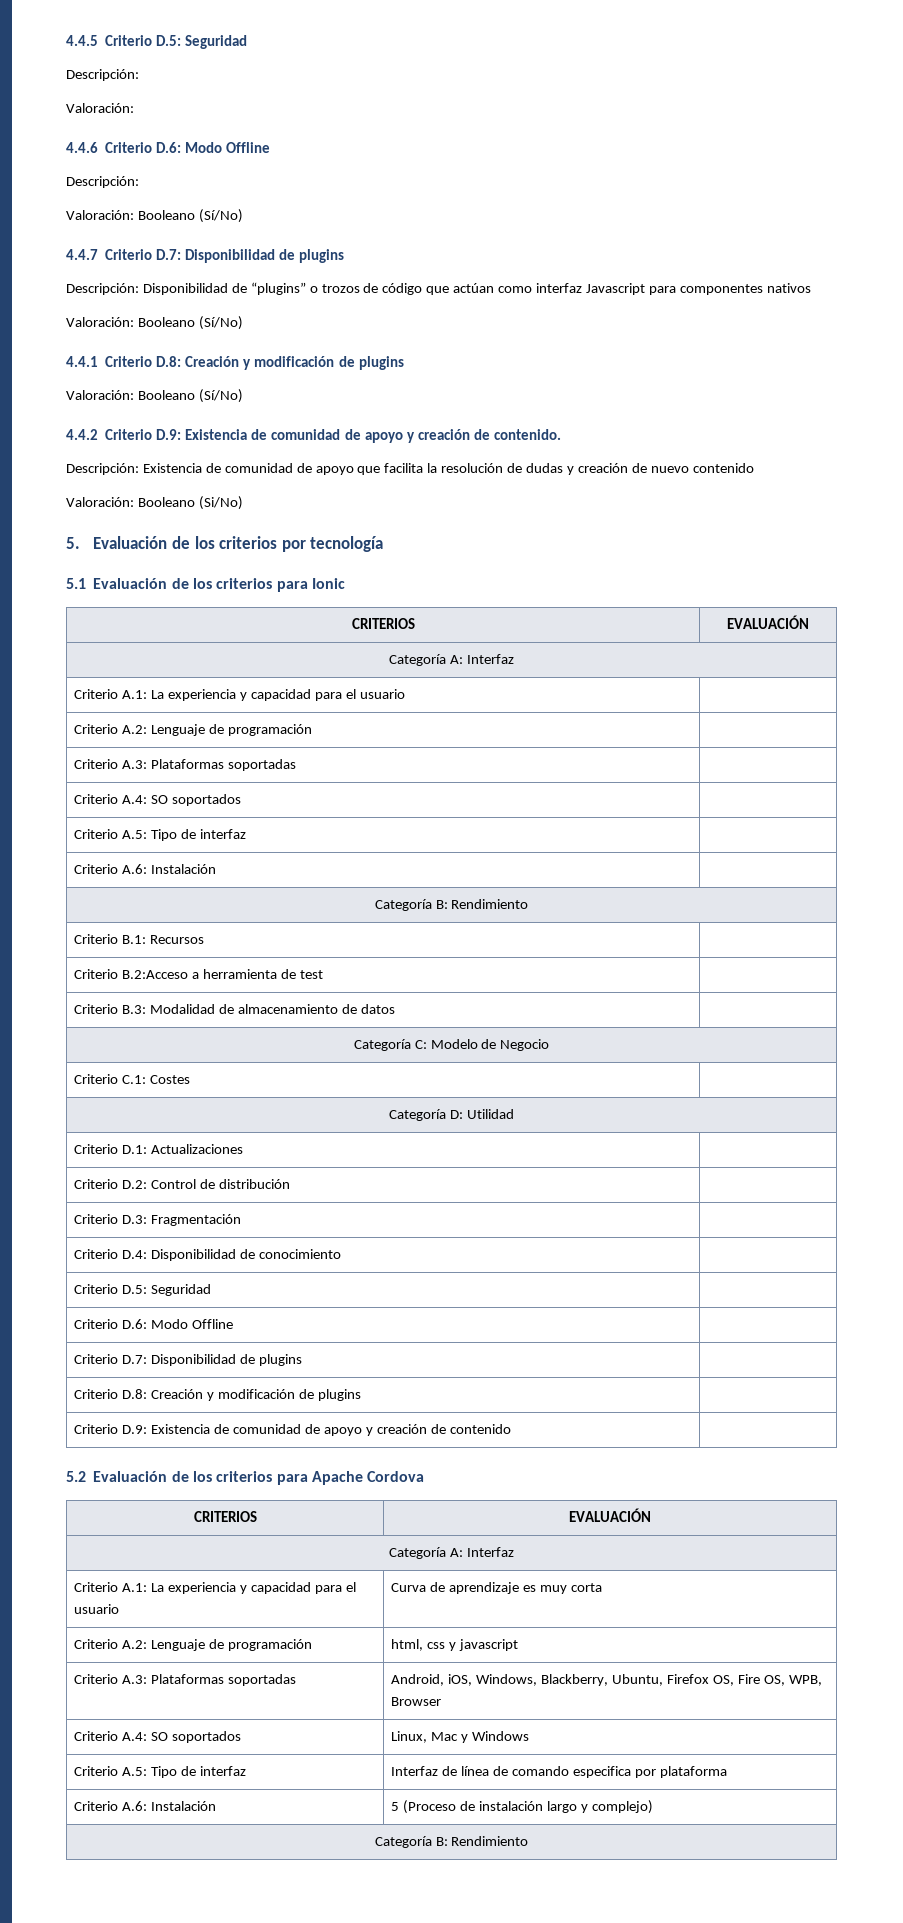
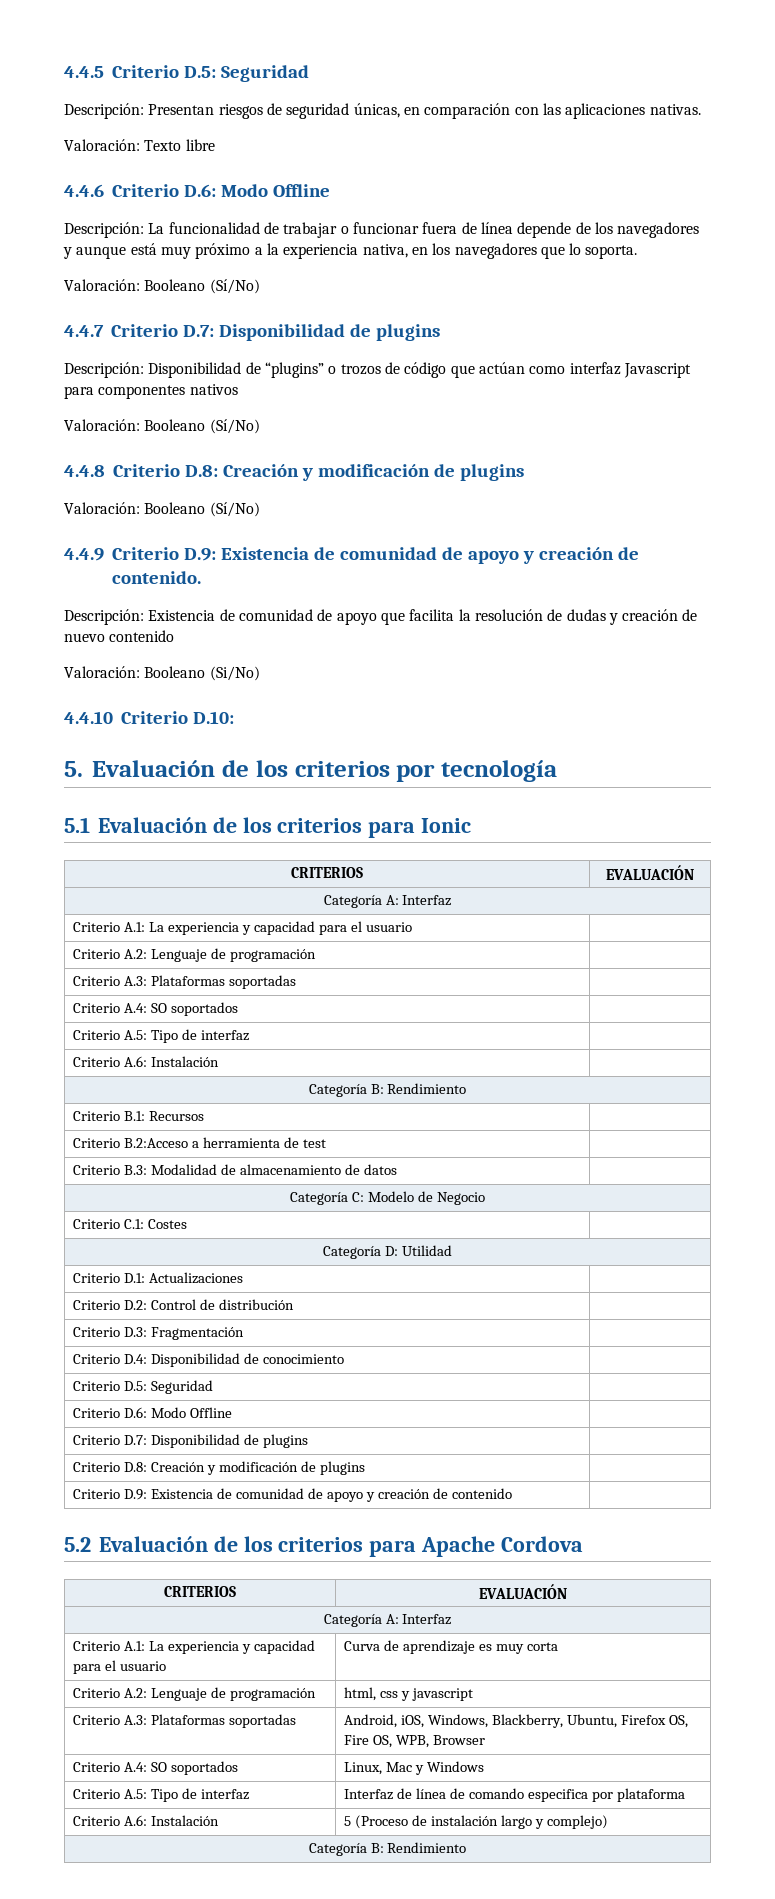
  4.4.5 Criterio D.5: Seguridad
- Descripción:
- Valoración:
+ Descripción: Presentan riesgos de seguridad únicas, en comparación con las aplicaciones nativas.
+ Valoración: Texto libre
  4.4.6 Criterio D.6: Modo Offline
- Descripción:
+ Descripción: La funcionalidad de trabajar o funcionar fuera de línea depende de los navegadores y aunque está muy próximo a la experiencia nativa, en los navegadores que lo soporta.
- 4.4.1 Criterio D.8: Creación y modificación de plugins
+ 4.4.8 Criterio D.8: Creación y modificación de plugins
- 4.4.2 Criterio D.9: Existencia de comunidad de apoyo y creación de contenido.
+ 4.4.9 Criterio D.9: Existencia de comunidad de apoyo y creación de contenido.
+ 4.4.10 Criterio D.10:

